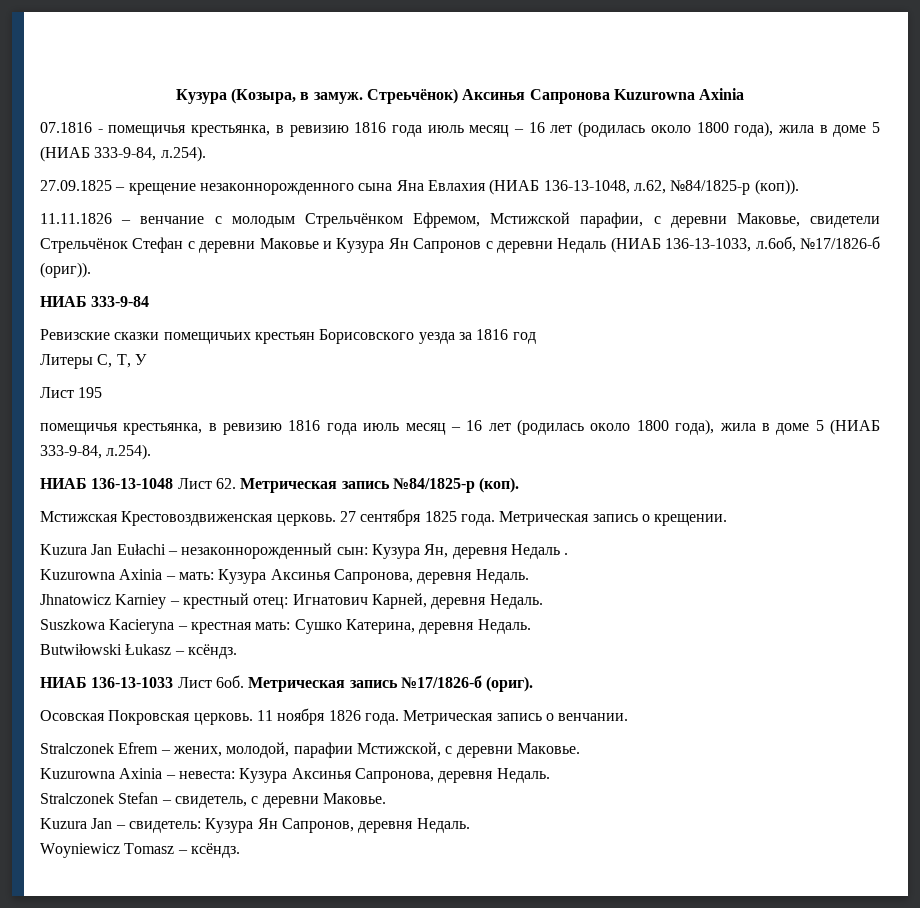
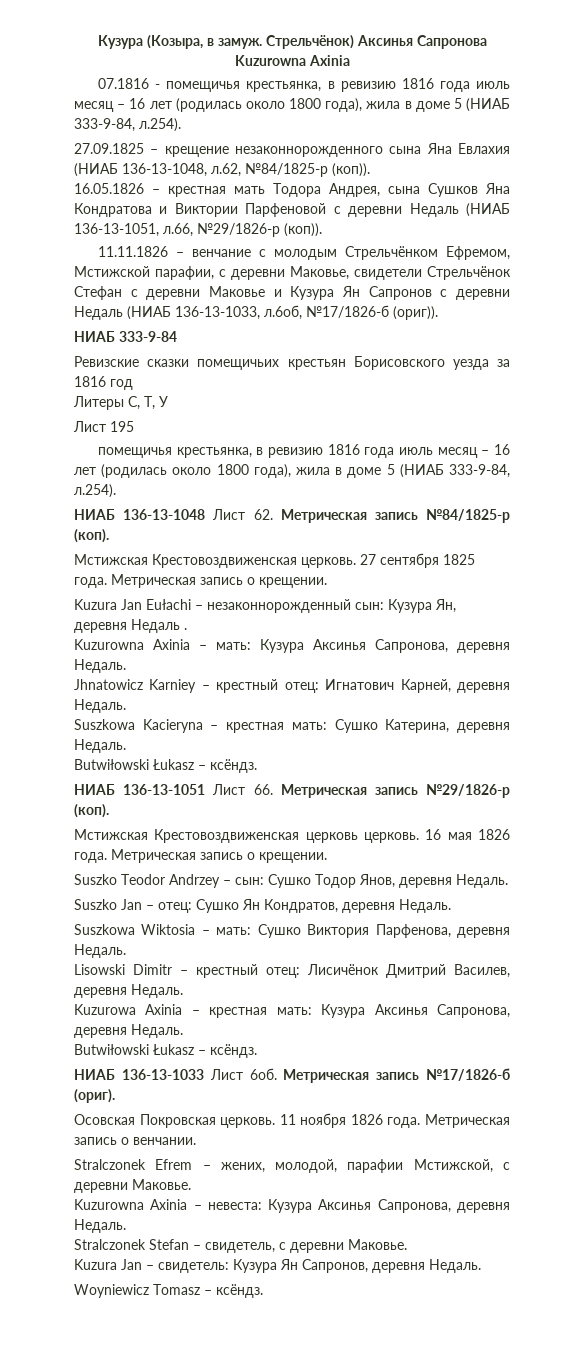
- Стреьчёнок) Аксинья Сапронова Kuzurowna Axinia
+ Стрельчёнок) Аксинья Сапронова Kuzurowna Axinia
+ 16.05.1826 – крестная мать Тодора Андрея, сына Сушков Яна Кондратова и Виктории Парфеновой с деревни Недаль (НИАБ 136-13-1051, л.66, №29/1826-р (коп)).
+ НИАБ 136-13-1051 Лист 66. Метрическая запись №29/1826-р (коп).
+ Мстижская Крестовоздвиженская церковь церковь. 16 мая 1826 года. Метрическая запись о крещении.
+ Suszko Teodor Andrzey – сын: Сушко Тодор Янов, деревня Недаль.
+ Suszko Jan – отец: Сушко Ян Кондратов, деревня Недаль.
+ Suszkowa Wiktosia – мать: Сушко Виктория Парфенова, деревня Недаль.
+ Lisowski Dimitr – крестный отец: Лисичёнок Дмитрий Василев, деревня Недаль.
+ Kuzurowa Axinia – крестная мать: Кузура Аксинья Сапронова, деревня Недаль.
+ Butwiłowski Łukasz – ксёндз.

